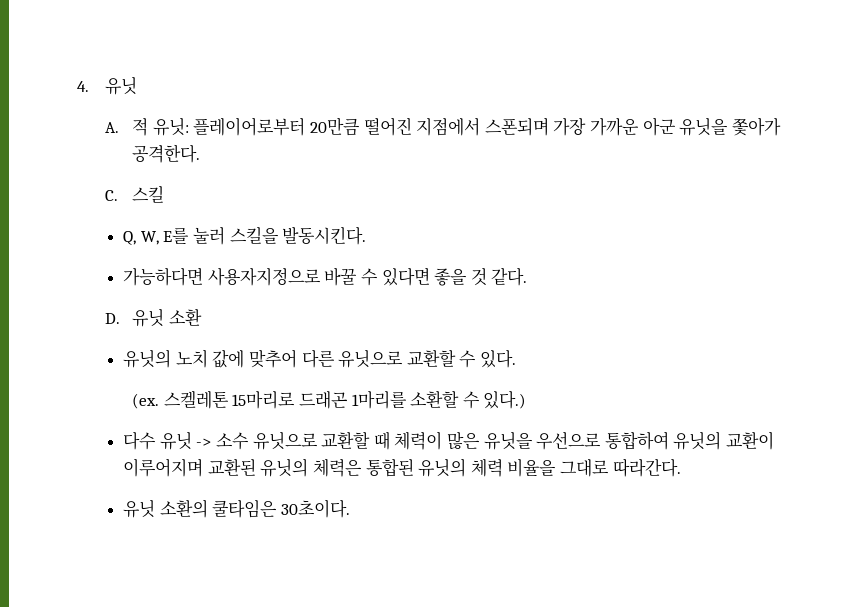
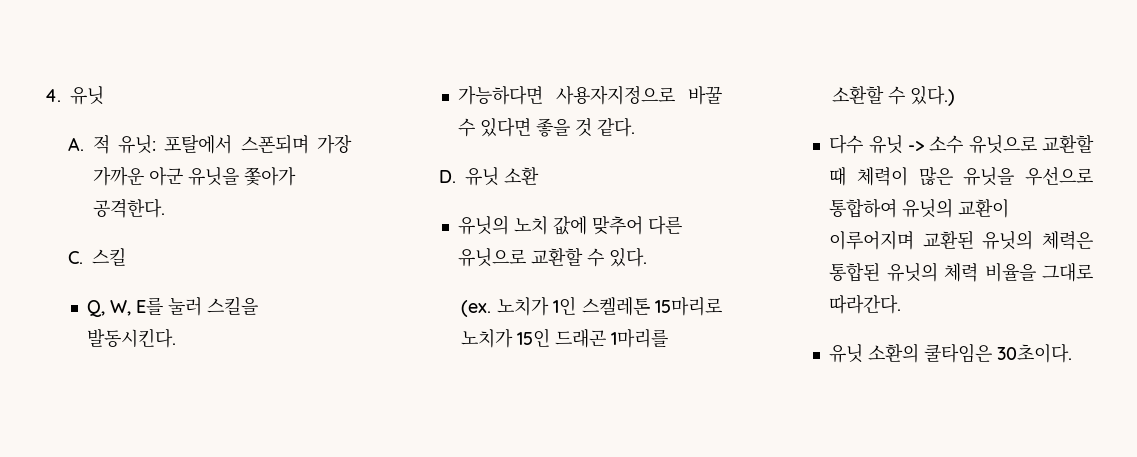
- A. 적 유닛: 플레이어로부터 20만큼 떨어진 지점에서 스폰되며 가장 가까운 아군 유닛을 쫓아가 공격한다.
+ A. 적 유닛: 포탈에서 스폰되며 가장 가까운 아군 유닛을 쫓아가 공격한다.
- 스켈레톤 15마리로 드래곤 1마리를 소환할 수 있다.)
+ 노치가 1인 스켈레톤 15마리로 노치가 15인 드래곤 1마리를 소환할 수 있다.)

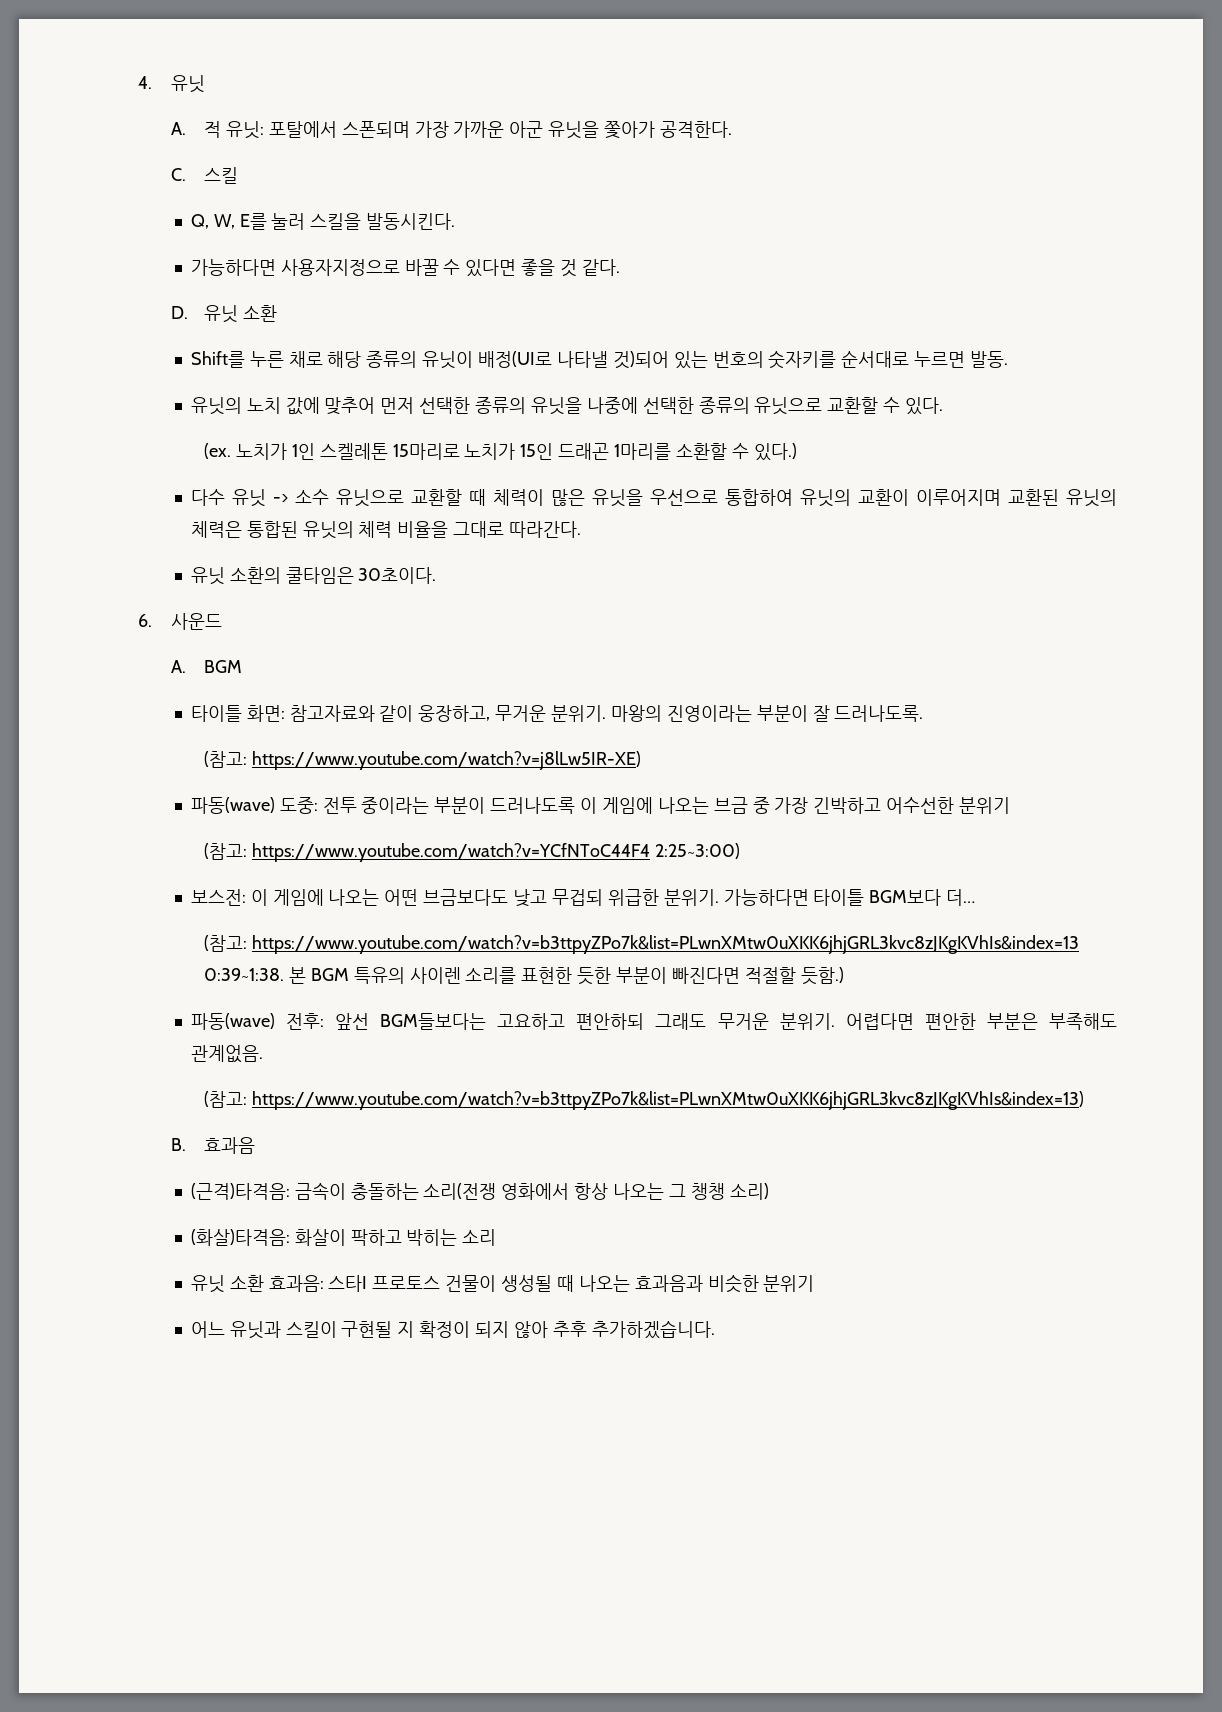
- 유닛의 노치 값에 맞추어 다른 유닛으로 교환할 수 있다.
+ Shift를 누른 채로 해당 종류의 유닛이 배정(UI로 나타낼 것)되어 있는 번호의 숫자키를 순서대로 누르면 발동.
+ 유닛의 노치 값에 맞추어 먼저 선택한 종류의 유닛을 나중에 선택한 종류의 유닛으로 교환할 수 있다.
+ 6. 사운드
+ A. BGM
+ 타이틀 화면: 참고자료와 같이 웅장하고, 무거운 분위기. 마왕의 진영이라는 부분이 잘 드러나도록.
+ (참고: https://www.youtube.com/watch?v=j8lLw5IR-XE)
+ 파동(wave) 도중: 전투 중이라는 부분이 드러나도록 이 게임에 나오는 브금 중 가장 긴박하고 어수선한 분위기
+ (참고: https://www.youtube.com/watch?v=YCfNToC44F4 2:25~3:00)
+ 보스전: 이 게임에 나오는 어떤 브금보다도 낮고 무겁되 위급한 분위기. 가능하다면 타이틀 BGM보다 더…
+ (참고: https://www.youtube.com/watch?v=b3ttpyZPo7k&list=PLwnXMtw0uXKK6jhjGRL3kvc8zJKgKVhIs&index=13 0:39~1:38. 본 BGM 특유의 사이렌 소리를 표현한 듯한 부분이 빠진다면 적절할 듯함.)
+ 파동(wave) 전후: 앞선 BGM들보다는 고요하고 편안하되 그래도 무거운 분위기. 어렵다면 편안한 부분은 부족해도 관계없음.
+ (참고: https://www.youtube.com/watch?v=b3ttpyZPo7k&list=PLwnXMtw0uXKK6jhjGRL3kvc8zJKgKVhIs&index=13)
+ B. 효과음
+ (근격)타격음: 금속이 충돌하는 소리(전쟁 영화에서 항상 나오는 그 챙챙 소리)
+ (화살)타격음: 화살이 팍하고 박히는 소리
+ 유닛 소환 효과음: 스타I 프로토스 건물이 생성될 때 나오는 효과음과 비슷한 분위기
+ 어느 유닛과 스킬이 구현될 지 확정이 되지 않아 추후 추가하겠습니다.

